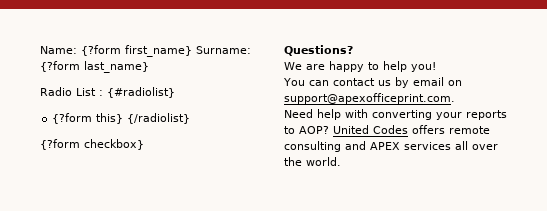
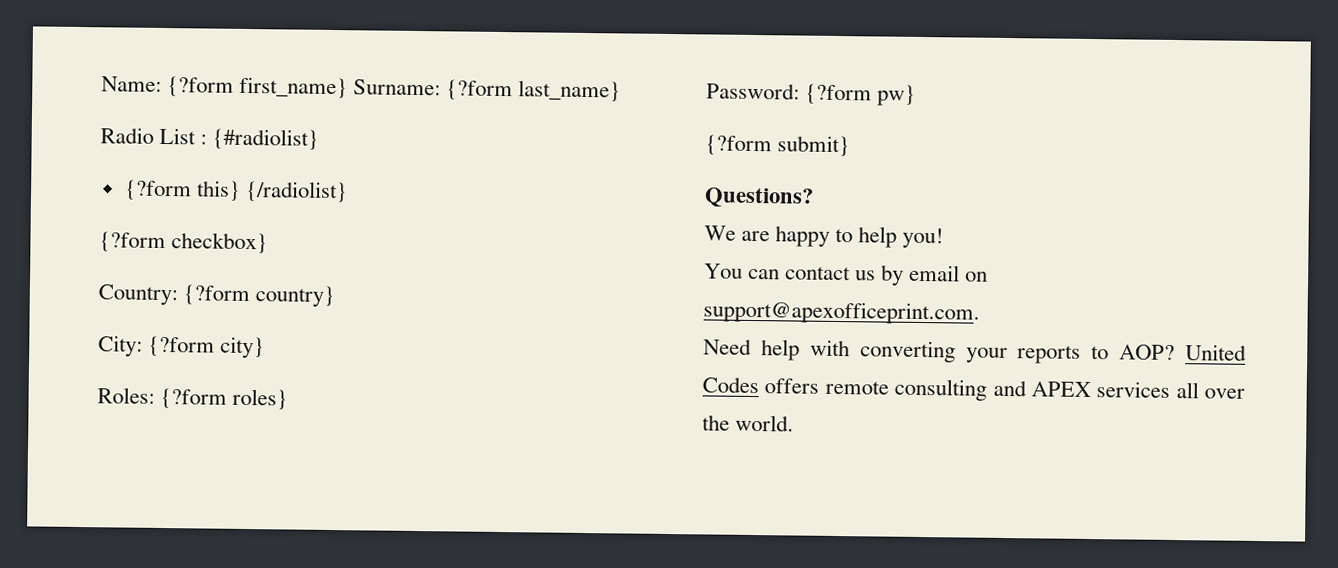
+ Country: {?form country}
+ City: {?form city}
+ Roles: {?form roles}
+ Password: {?form pw}
+ {?form submit}

